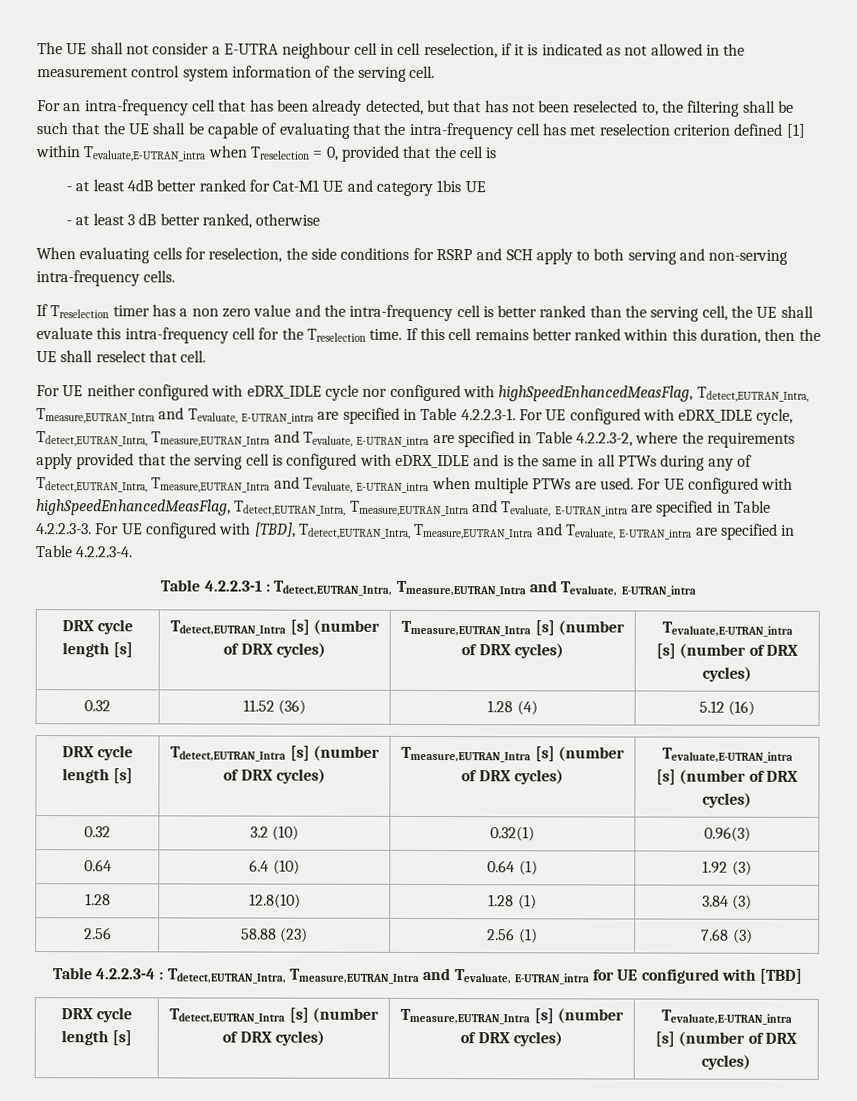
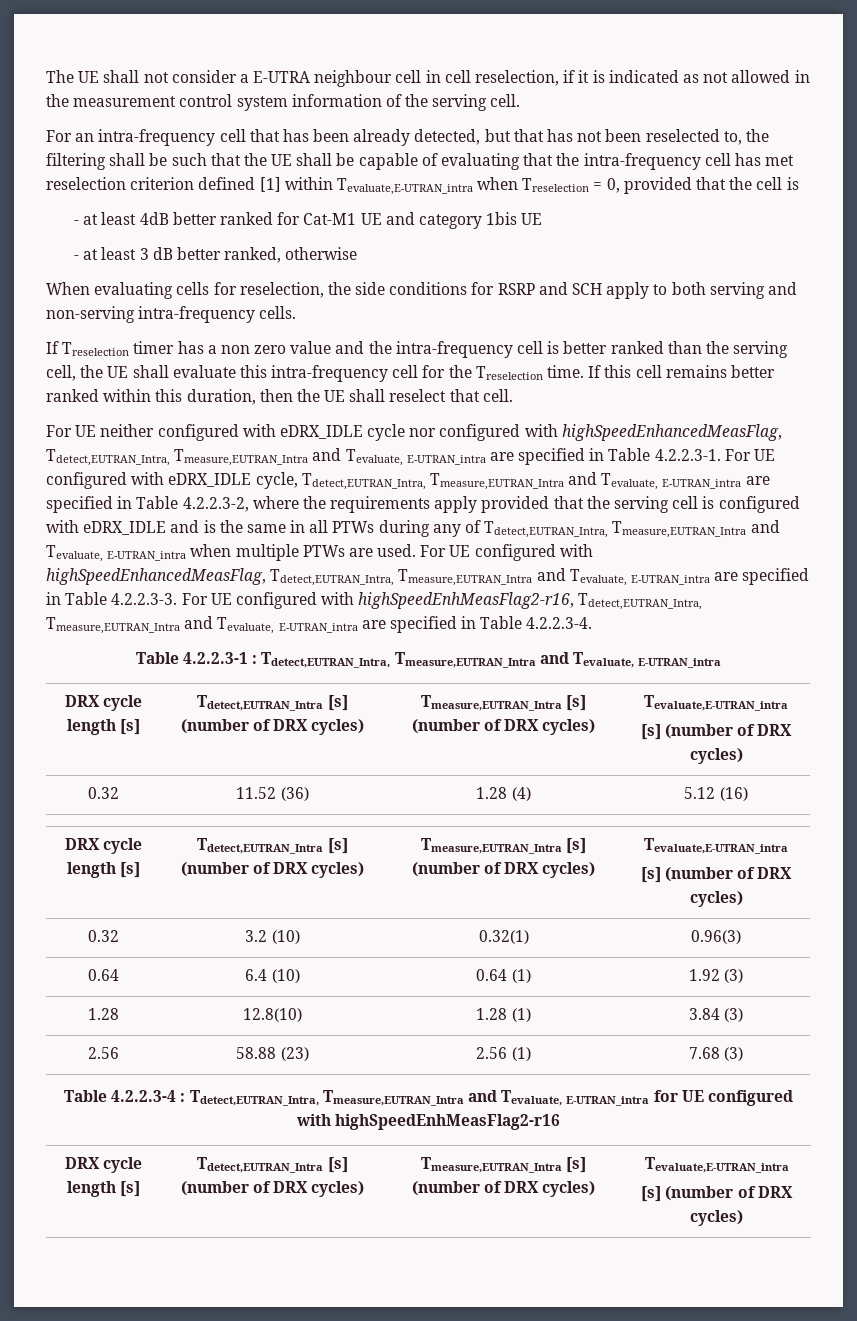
- For UE configured with highSpeedEnhancedMeasFlag, Tdetect,EUTRAN_Intra, Tmeasure,EUTRAN_Intra and Tevaluate, E-UTRAN_intra are specified in Table 4.2.2.3-3. For UE configured with [TBD], Tdetect,EUTRAN_Intra, Tmeasure,EUTRAN_Intra and Tevaluate, E-UTRAN_intra are specified in Table 4.2.2.3-4.
+ For UE configured with highSpeedEnhancedMeasFlag, Tdetect,EUTRAN_Intra, Tmeasure,EUTRAN_Intra and Tevaluate, E-UTRAN_intra are specified in Table 4.2.2.3-3. For UE configured with highSpeedEnhMeasFlag2-r16, Tdetect,EUTRAN_Intra, Tmeasure,EUTRAN_Intra and Tevaluate, E-UTRAN_intra are specified in Table 4.2.2.3-4.
- Table 4.2.2.3-4 : Tdetect,EUTRAN_Intra, Tmeasure,EUTRAN_Intra and Tevaluate, E-UTRAN_intra for UE configured with [TBD]
+ Table 4.2.2.3-4 : Tdetect,EUTRAN_Intra, Tmeasure,EUTRAN_Intra and Tevaluate, E-UTRAN_intra for UE configured with highSpeedEnhMeasFlag2-r16

